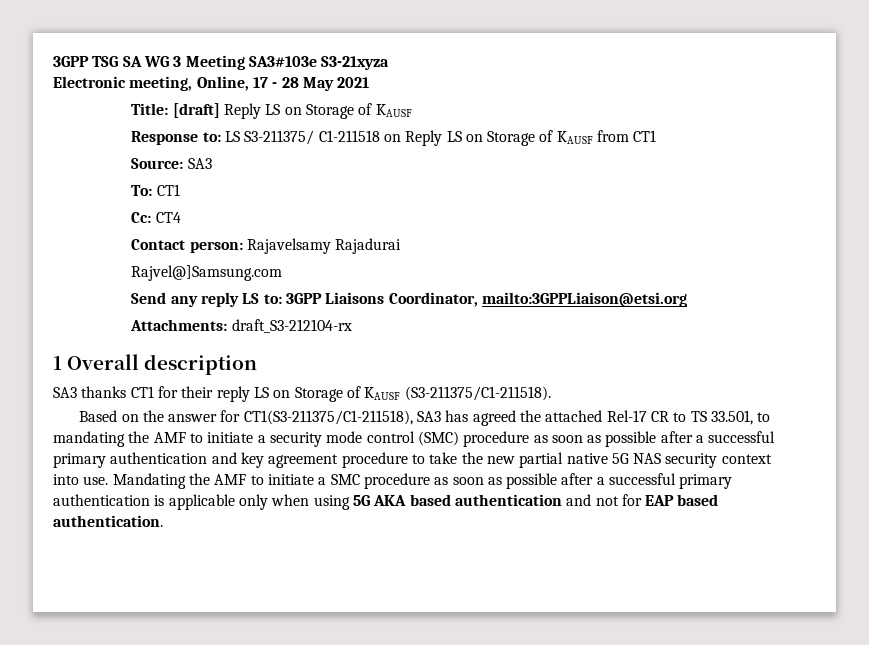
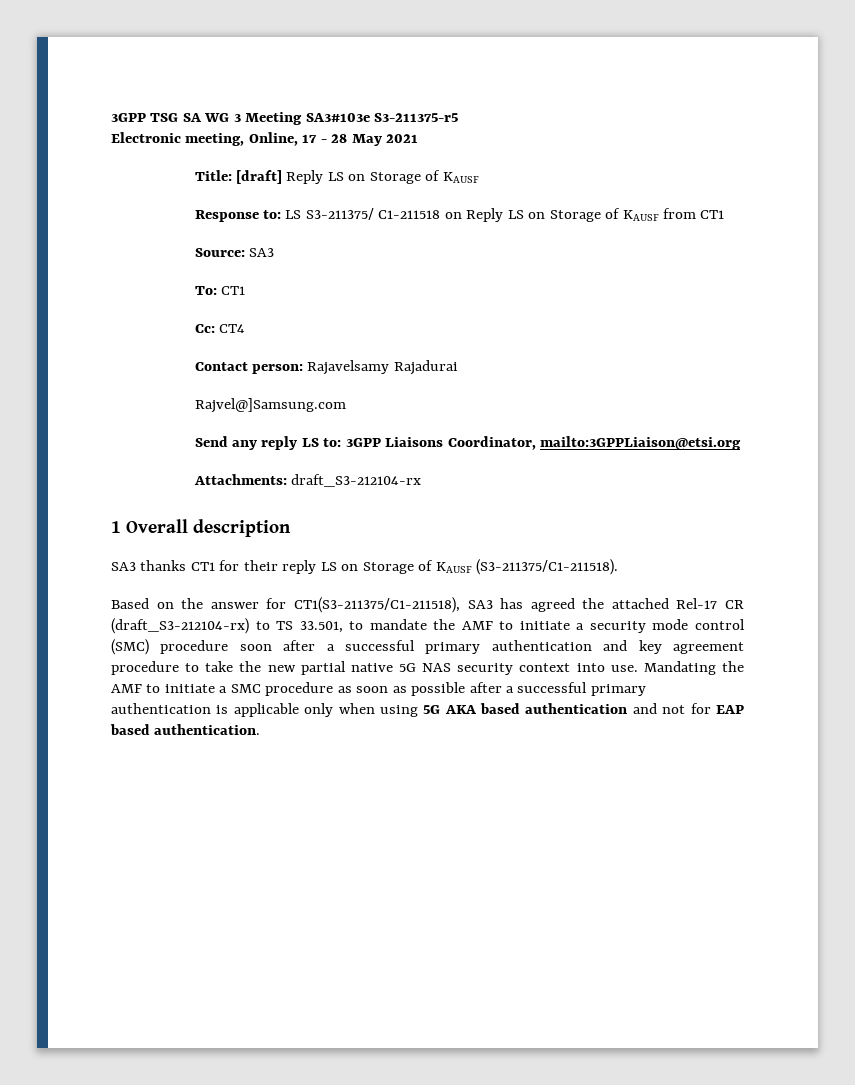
- 3GPP TSG SA WG 3 Meeting SA3#103e S3-21xyza
+ 3GPP TSG SA WG 3 Meeting SA3#103e S3-211375-r5
- Based on the answer for CT1(S3-211375/C1-211518), SA3 has agreed the attached Rel-17 CR to TS 33.501, to mandating the AMF to initiate a security mode control (SMC) procedure as soon as possible after a successful primary authentication and key agreement procedure to take the new partial native 5G NAS security context into use.
+ Based on the answer for CT1(S3-211375/C1-211518), SA3 has agreed the attached Rel-17 CR (draft_S3-212104-rx) to TS 33.501, to mandate the AMF to initiate a security mode control (SMC) procedure soon after a successful primary authentication and key agreement procedure to take the new partial native 5G NAS security context into use.

